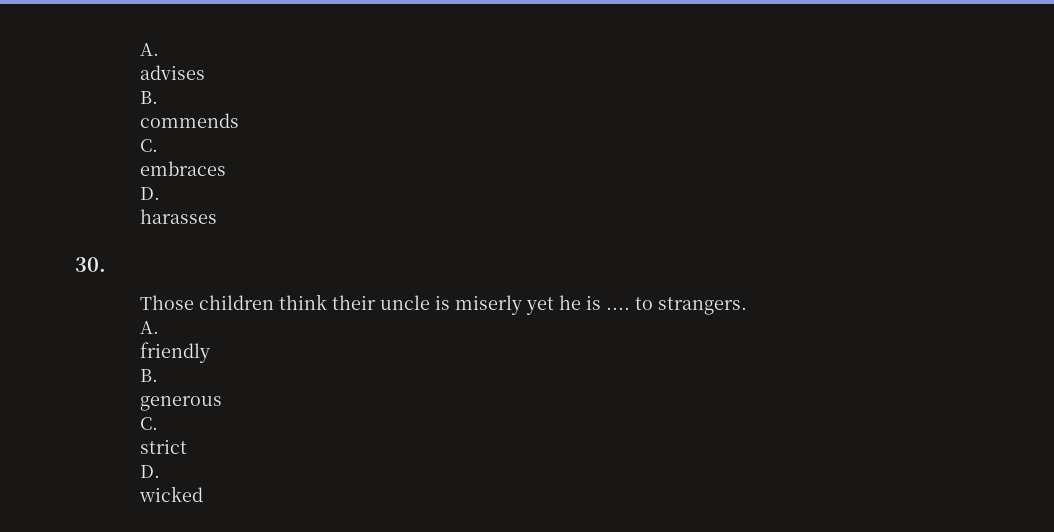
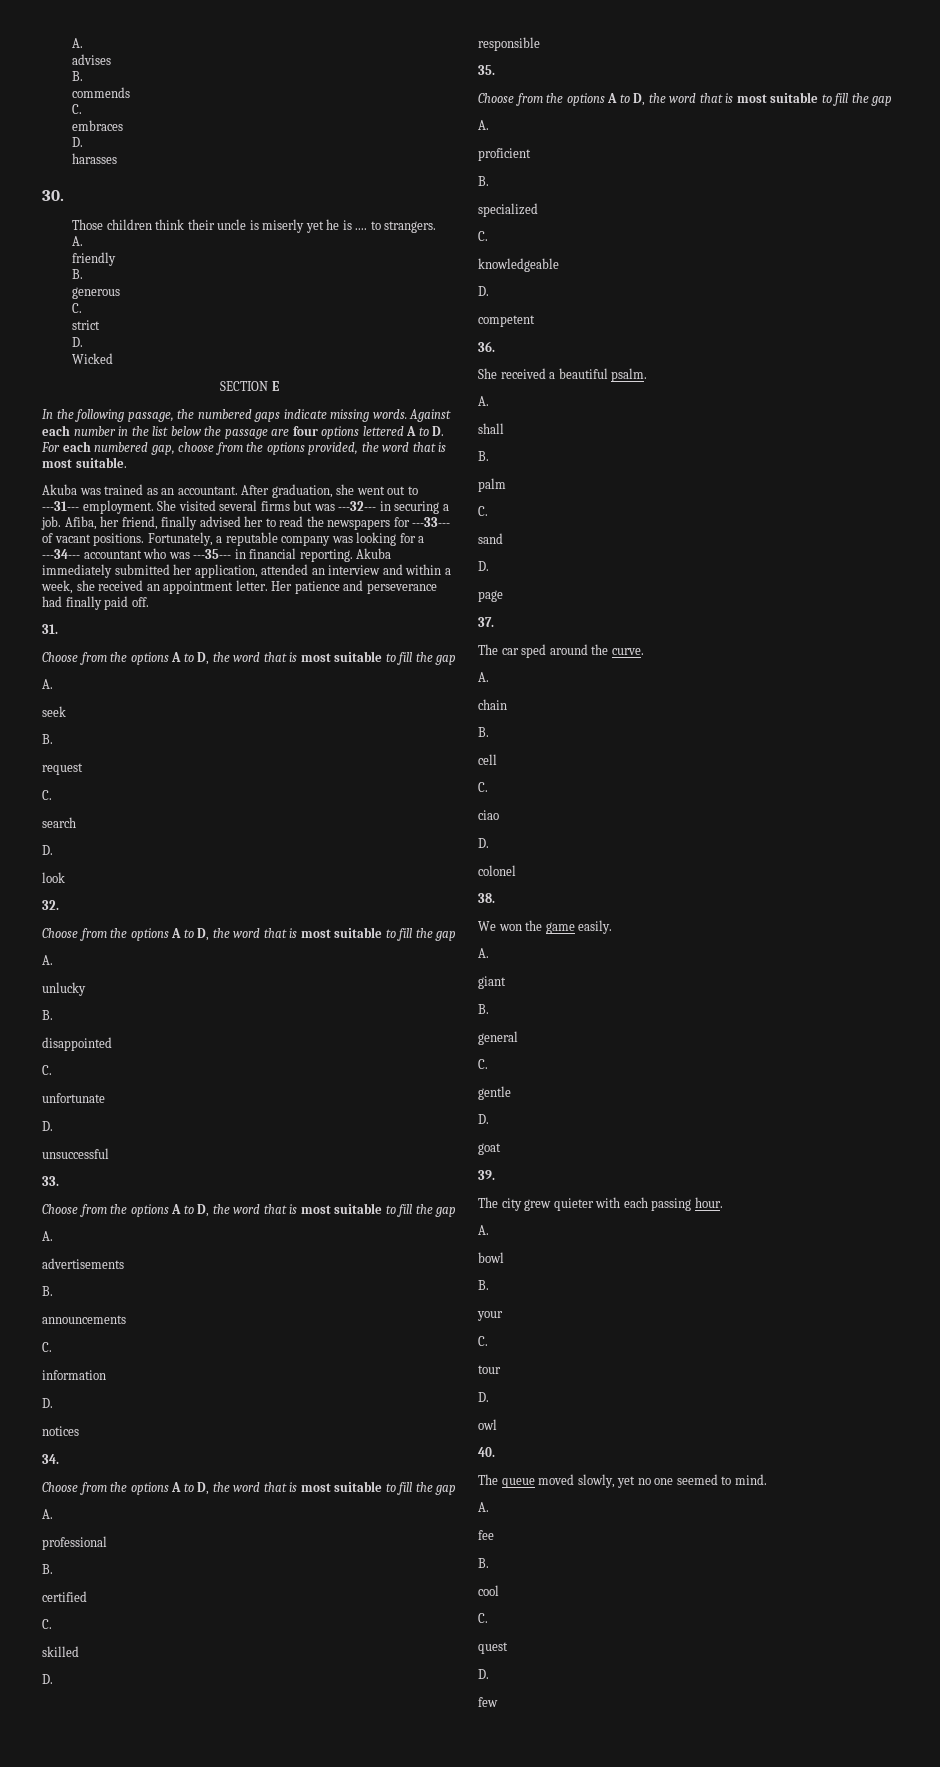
- wicked
+ Wicked
+ SECTION E
+ In the following passage, the numbered gaps indicate missing words. Against each number in the list below the passage are four options lettered A to D. For each numbered gap, choose from the options provided, the word that is most suitable.
+ Akuba was trained as an accountant. After graduation, she went out to ---31--- employment. She visited several firms but was ---32--- in securing a job. Afiba, her friend, finally advised her to read the newspapers for ---33--- of vacant positions. Fortunately, a reputable company was looking for a ---34--- accountant who was ---35--- in financial reporting. Akuba immediately submitted her application, attended an interview and within a week, she received an appointment letter. Her patience and perseverance had finally paid off.
+ 31.
+ Choose from the options A to D, the word that is most suitable to fill the gap
+ A.
+ seek
+ B.
+ request
+ C.
+ search
+ D.
+ look
+ 32.
+ Choose from the options A to D, the word that is most suitable to fill the gap
+ A.
+ unlucky
+ B.
+ disappointed
+ C.
+ unfortunate
+ D.
+ unsuccessful
+ 33.
+ Choose from the options A to D, the word that is most suitable to fill the gap
+ A.
+ advertisements
+ B.
+ announcements
+ C.
+ information
+ D.
+ notices
+ 34.
+ Choose from the options A to D, the word that is most suitable to fill the gap
+ A.
+ professional
+ B.
+ certified
+ C.
+ skilled
+ D.
+ responsible
+ 35.
+ Choose from the options A to D, the word that is most suitable to fill the gap
+ A.
+ proficient
+ B.
+ specialized
+ C.
+ knowledgeable
+ D.
+ competent
+ 36.
+ She received a beautiful psalm.
+ A.
+ shall
+ B.
+ palm
+ C.
+ sand
+ D.
+ page
+ 37.
+ The car sped around the curve.
+ A.
+ chain
+ B.
+ cell
+ C.
+ ciao
+ D.
+ colonel
+ 38.
+ We won the game easily.
+ A.
+ giant
+ B.
+ general
+ C.
+ gentle
+ D.
+ goat
+ 39.
+ The city grew quieter with each passing hour.
+ A.
+ bowl
+ B.
+ your
+ C.
+ tour
+ D.
+ owl
+ 40.
+ The queue moved slowly, yet no one seemed to mind.
+ A.
+ fee
+ B.
+ cool
+ C.
+ quest
+ D.
+ few

